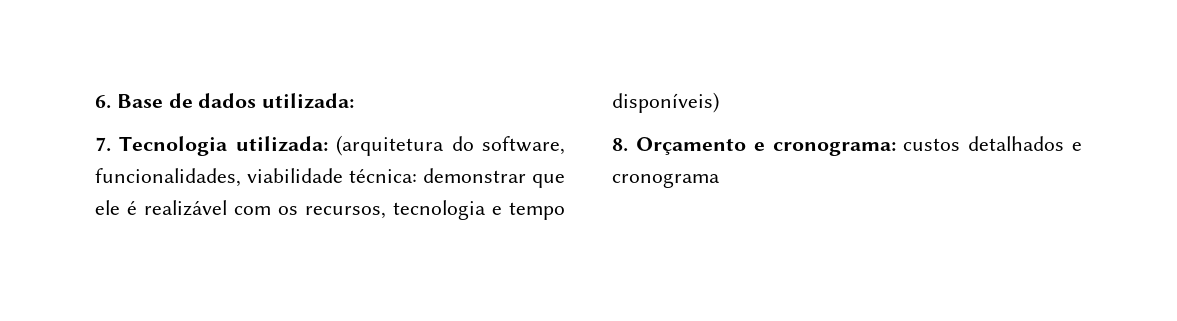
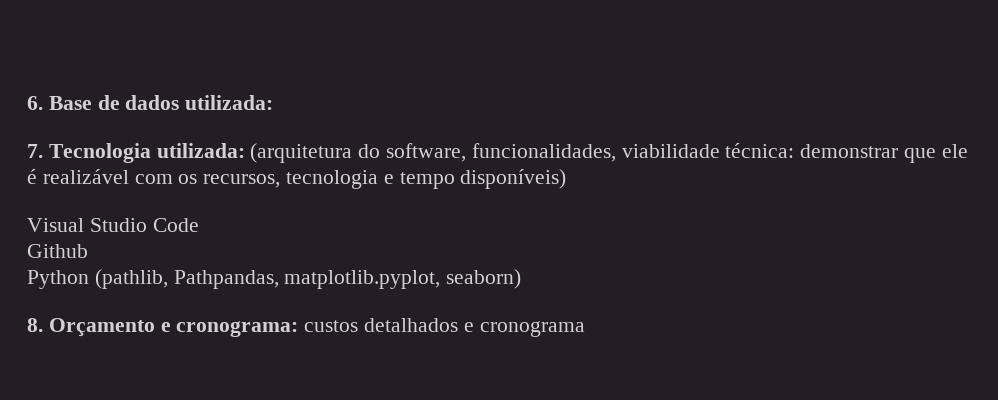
+ Visual Studio Code
+ Github
+ Python (pathlib, Pathpandas, matplotlib.pyplot, seaborn)

